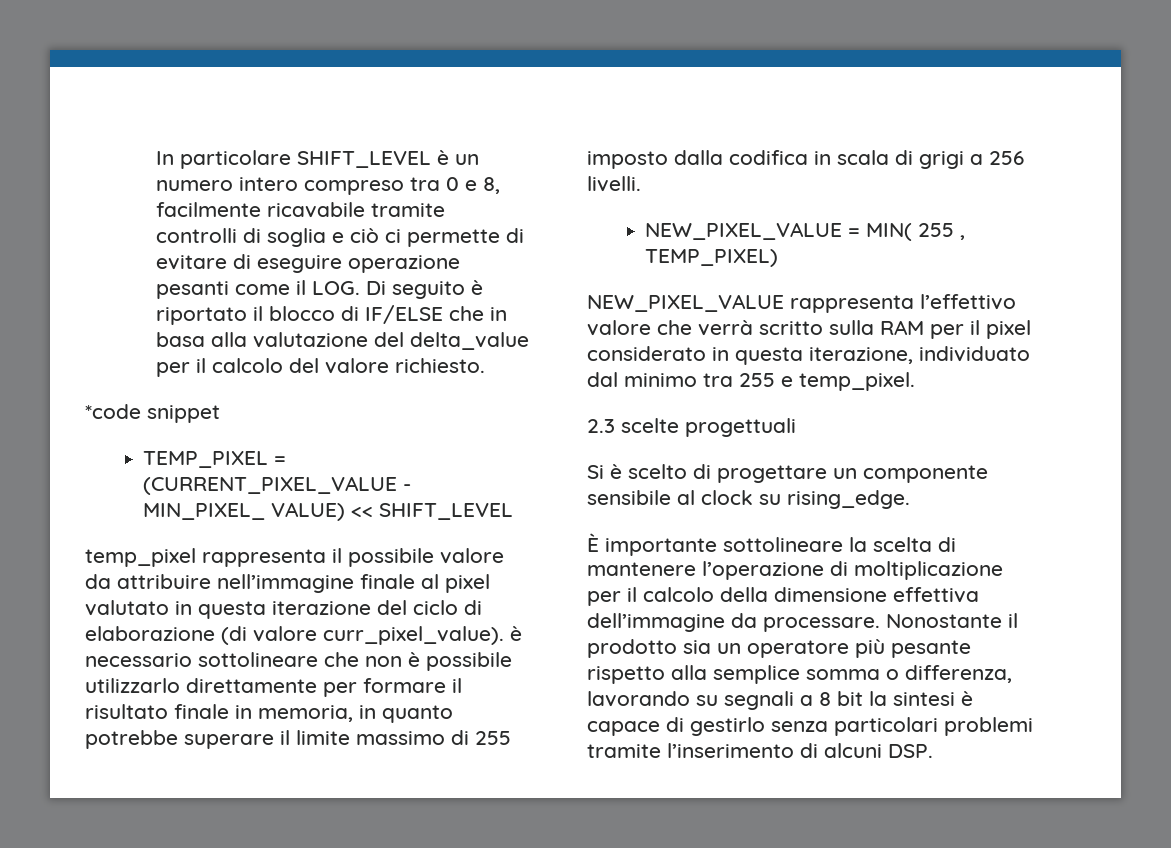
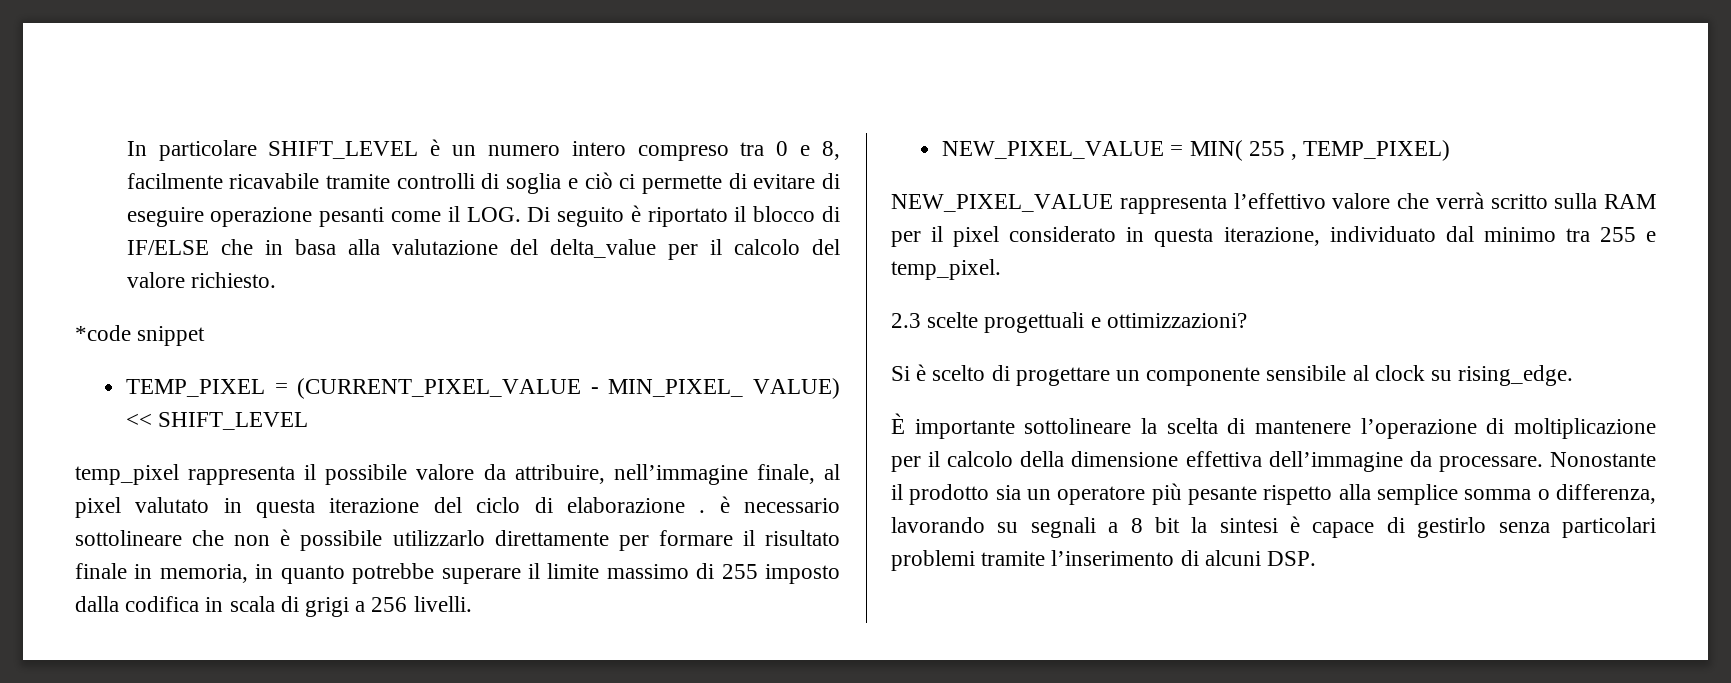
- temp_pixel rappresenta il possibile valore da attribuire nell’immagine finale al pixel valutato in questa iterazione del ciclo di elaborazione (di valore curr_pixel_value). è necessario sottolineare che non è possibile utilizzarlo direttamente per formare il risultato finale in memoria, in quanto potrebbe superare il limite massimo di 255 imposto dalla codifica in scala di grigi a 256 livelli.
+ temp_pixel rappresenta il possibile valore da attribuire, nell’immagine finale, al pixel valutato in questa iterazione del ciclo di elaborazione . è necessario sottolineare che non è possibile utilizzarlo direttamente per formare il risultato finale in memoria, in quanto potrebbe superare il limite massimo di 255 imposto dalla codifica in scala di grigi a 256 livelli.
- 2.3 scelte progettuali
+ 2.3 scelte progettuali e ottimizzazioni?

